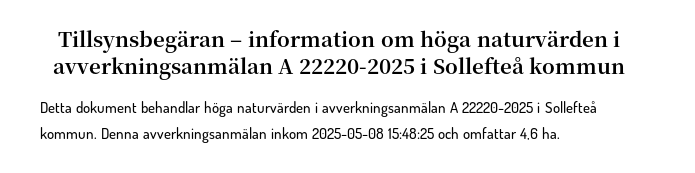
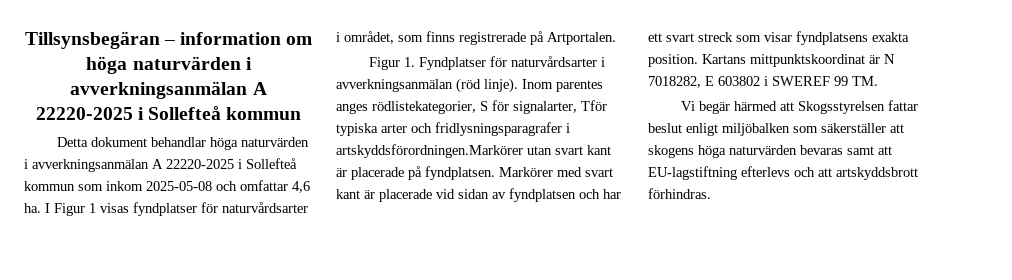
- Detta dokument behandlar höga naturvärden i avverkningsanmälan A 22220-2025 i Sollefteå kommun. Denna avverkningsanmälan inkom 2025-05-08 15:48:25 och omfattar 4,6 ha.
+ Detta dokument behandlar höga naturvärden i avverkningsanmälan A 22220-2025 i Sollefteå kommun som inkom 2025-05-08 och omfattar 4,6 ha.
+ I Figur 1 visas fyndplatser för naturvårdsarter i området, som finns registrerade på Artportalen.
+ Figur 1. Fyndplatser för naturvårdsarter i avverkningsanmälan (röd linje). Inom parentes anges rödlistekategorier, S för signalarter, Tför typiska arter och fridlysningsparagrafer i artskyddsförordningen.Markörer utan svart kant är placerade på fyndplatsen. Markörer med svart kant är placerade vid sidan av fyndplatsen och har ett svart streck som visar fyndplatsens exakta position. Kartans mittpunktskoordinat är N 7018282, E 603802 i SWEREF 99 TM.
+ Vi begär härmed att Skogsstyrelsen fattar beslut enligt miljöbalken som säkerställer att skogens höga naturvärden bevaras samt att EU-lagstiftning efterlevs och att artskyddsbrott förhindras.

